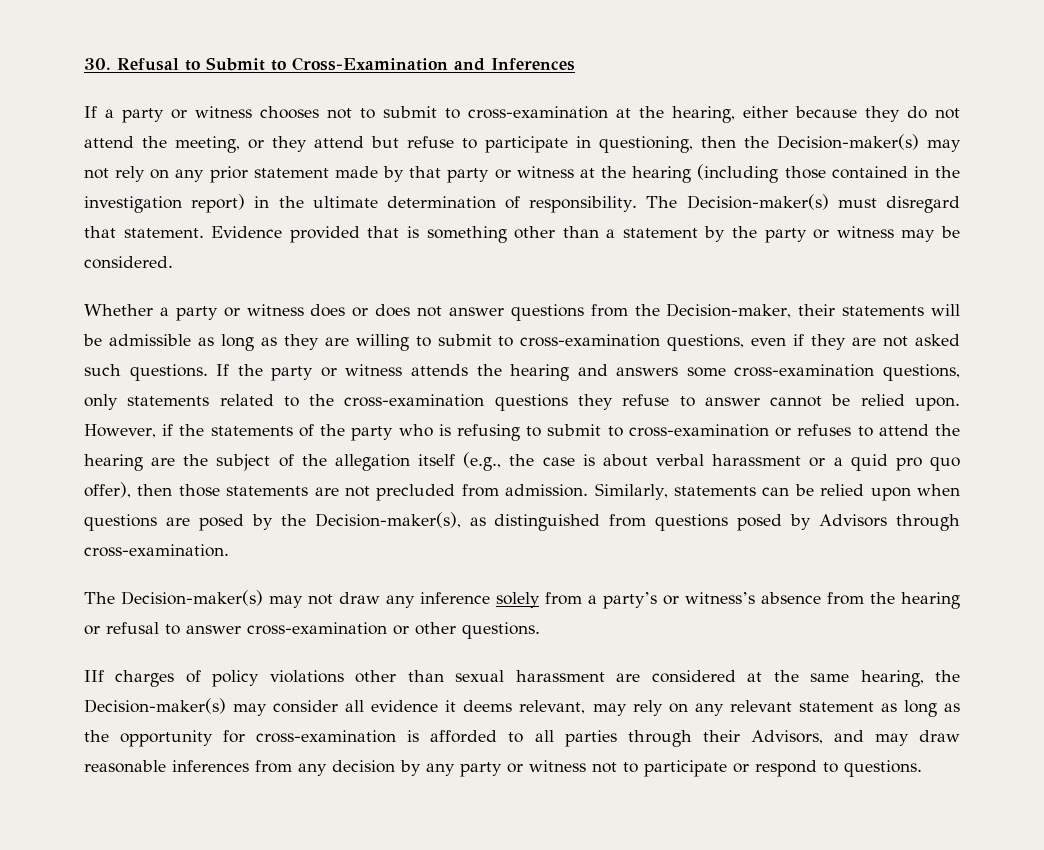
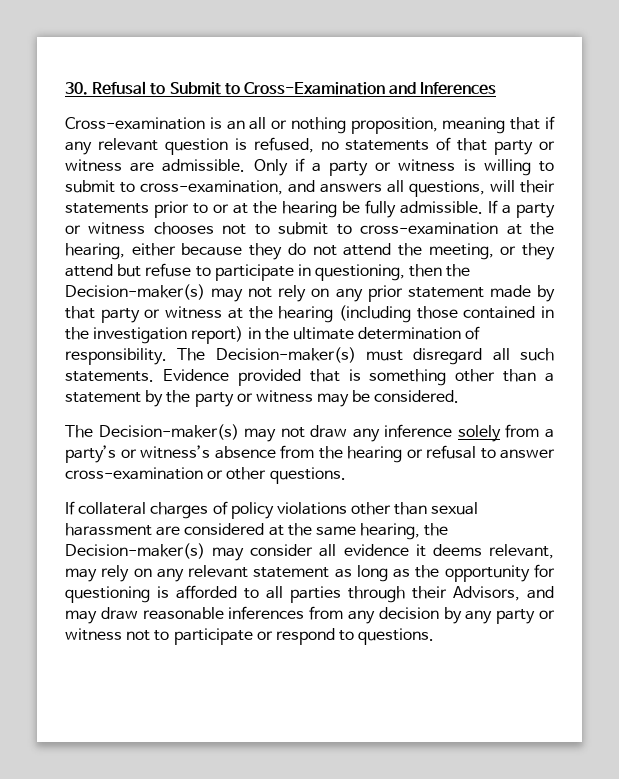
+ Cross-examination is an all or nothing proposition, meaning that if any relevant question is refused, no statements of that party or witness are admissible. Only if a party or witness is willing to submit to cross-examination, and answers all questions, will their statements prior to or at the hearing be fully admissible.
- The Decision-maker(s) must disregard that statement.
+ The Decision-maker(s) must disregard all such statements.
- Whether a party or witness does or does not answer questions from the Decision-maker, their statements will be admissible as long as they are willing to submit to cross-examination questions, even if they are not asked such questions. If the party or witness attends the hearing and answers some cross-examination questions, only statements related to the cross-examination questions they refuse to answer cannot be relied upon. However, if the statements of the party who is refusing to submit to cross-examination or refuses to attend the hearing are the subject of the allegation itself (e.g., the case is about verbal harassment or a quid pro quo offer), then those statements are not precluded from admission. Similarly, statements can be relied upon when questions are posed by the Decision-maker(s), as distinguished from questions posed by Advisors through cross-examination.
- IIf charges of policy violations other than sexual harassment are considered at the same hearing, the Decision-maker(s) may consider all evidence it deems relevant, may rely on any relevant statement as long as the opportunity for cross-examination is afforded to all parties through their Advisors, and may draw reasonable inferences from any decision by any party or witness not to participate or respond to questions.
+ If collateral charges of policy violations other than sexual harassment are considered at the same hearing, the Decision-maker(s) may consider all evidence it deems relevant, may rely on any relevant statement as long as the opportunity for questioning is afforded to all parties through their Advisors, and may draw reasonable inferences from any decision by any party or witness not to participate or respond to questions.

